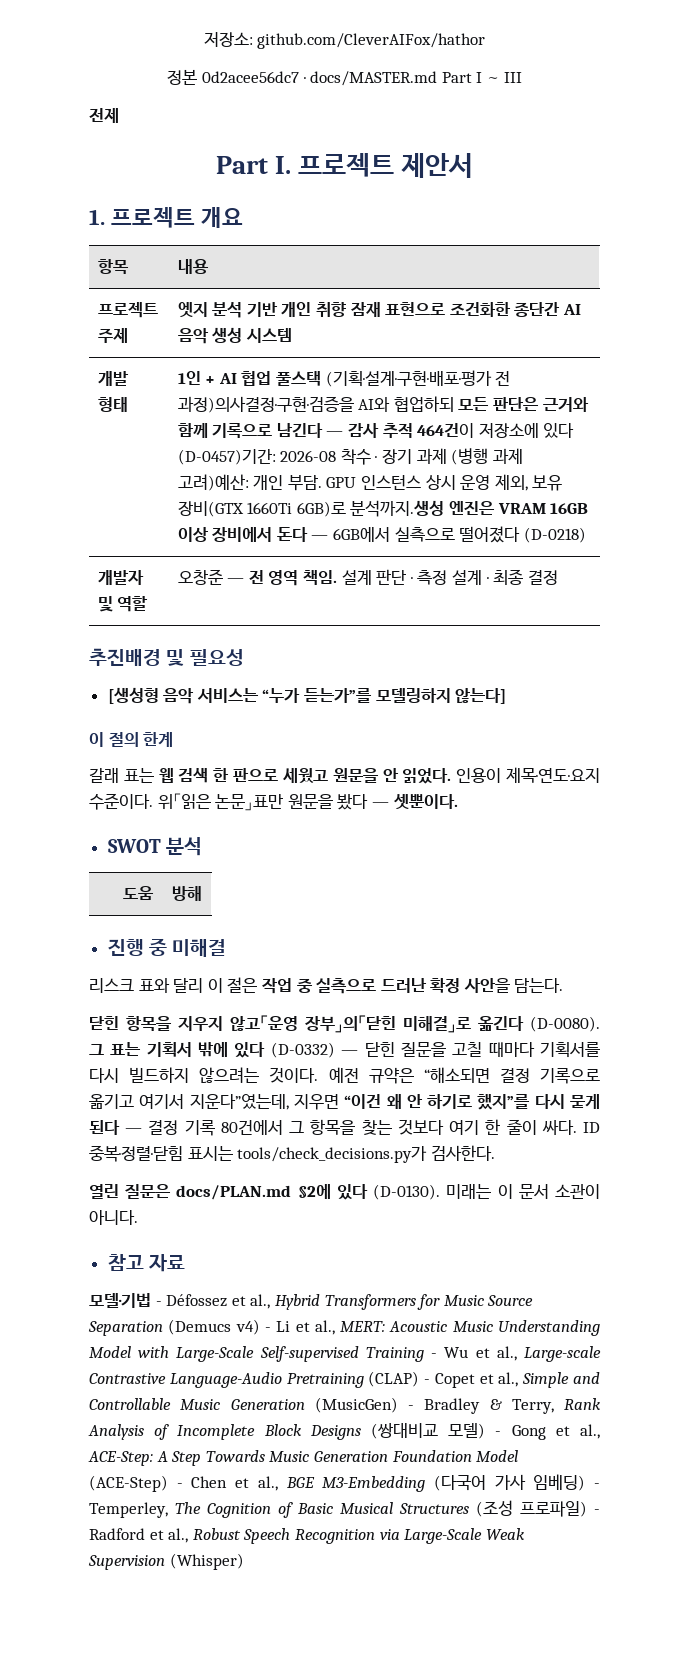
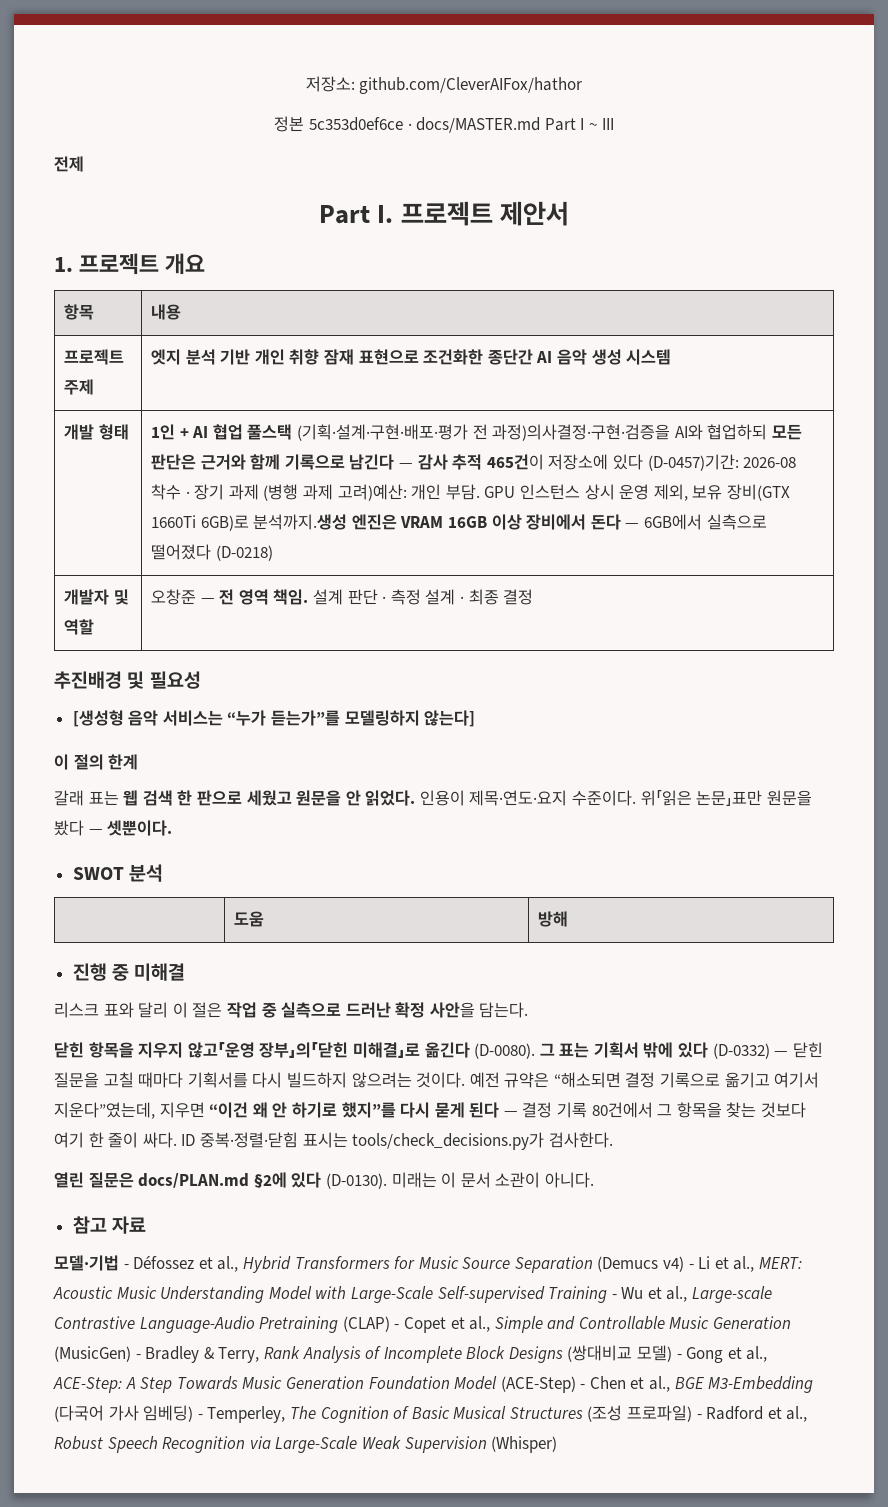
- 정본 0d2acee56dc7 · docs/MASTER.md Part I ~ III
+ 정본 5c353d0ef6ce · docs/MASTER.md Part I ~ III
- 1인 + AI 협업 풀스택 (기획·설계·구현·배포·평가 전 과정)의사결정·구현·검증을 AI와 협업하되 모든 판단은 근거와 함께 기록으로 남긴다 — 감사 추적 464건이 저장소에 있다 (D-0457)기간: 2026-08 착수 · 장기 과제 (병행 과제 고려)예산: 개인 부담.
+ 1인 + AI 협업 풀스택 (기획·설계·구현·배포·평가 전 과정)의사결정·구현·검증을 AI와 협업하되 모든 판단은 근거와 함께 기록으로 남긴다 — 감사 추적 465건이 저장소에 있다 (D-0457)기간: 2026-08 착수 · 장기 과제 (병행 과제 고려)예산: 개인 부담.

